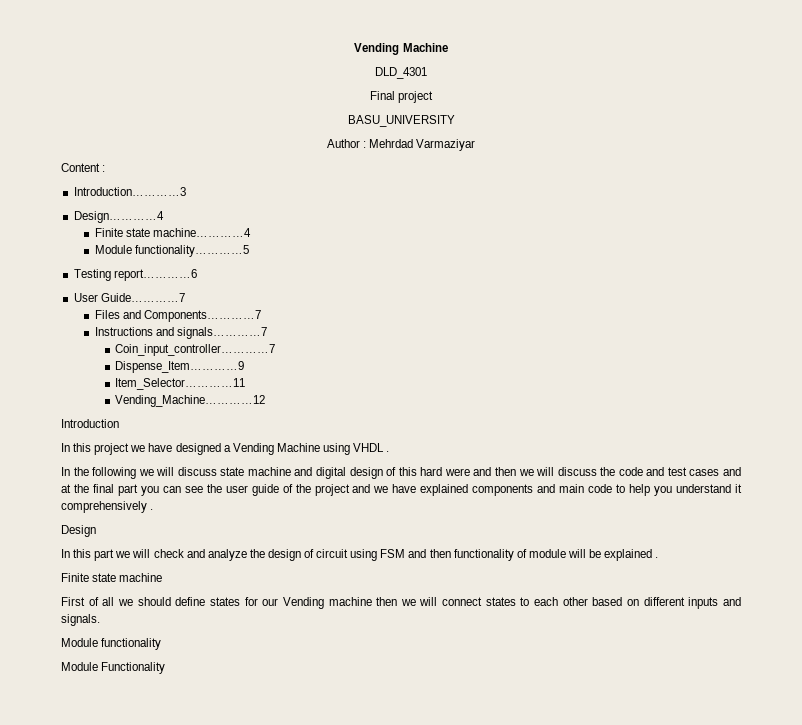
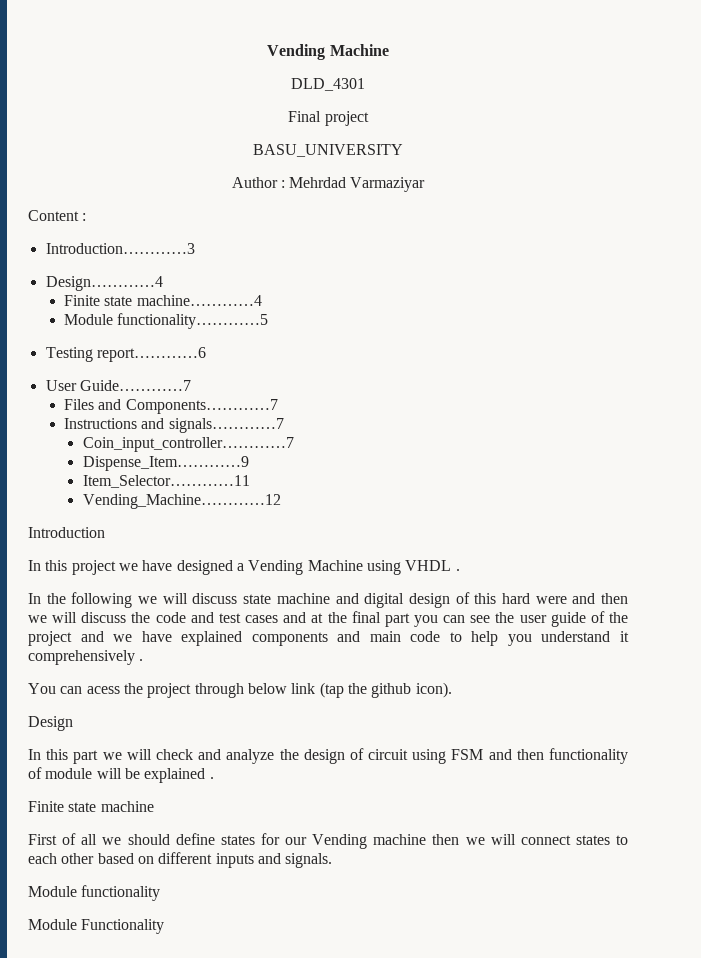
+ You can acess the project through below link (tap the github icon).

